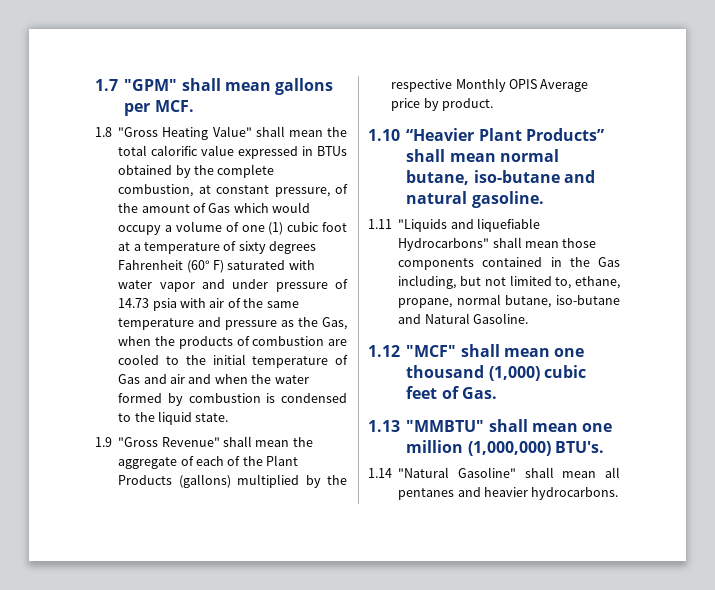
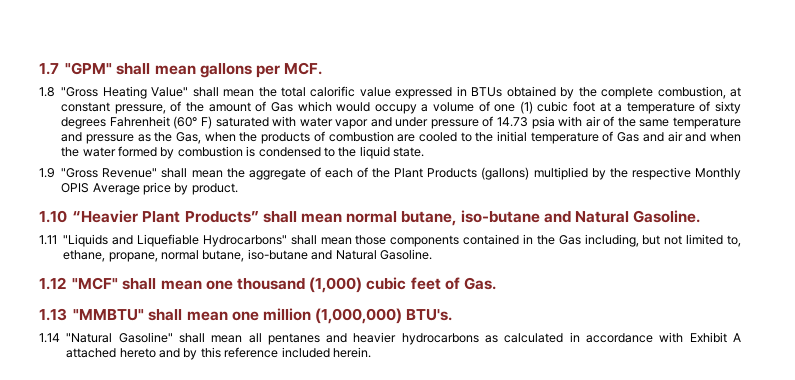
- 1.10 “Heavier Plant Products” shall mean normal butane, iso-butane and natural gasoline.
+ 1.10 “Heavier Plant Products” shall mean normal butane, iso-butane and Natural Gasoline.
- 1.11 "Liquids and liquefiable Hydrocarbons" shall mean those components contained in the Gas including, but not limited to, ethane, propane, normal butane, iso-butane and Natural Gasoline.
+ 1.11 "Liquids and Liquefiable Hydrocarbons" shall mean those components contained in the Gas including, but not limited to, ethane, propane, normal butane, iso-butane and Natural Gasoline.
- 1.14 "Natural Gasoline" shall mean all pentanes and heavier hydrocarbons.
+ 1.14 "Natural Gasoline" shall mean all pentanes and heavier hydrocarbons as calculated in accordance with Exhibit A attached hereto and by this reference included herein.

